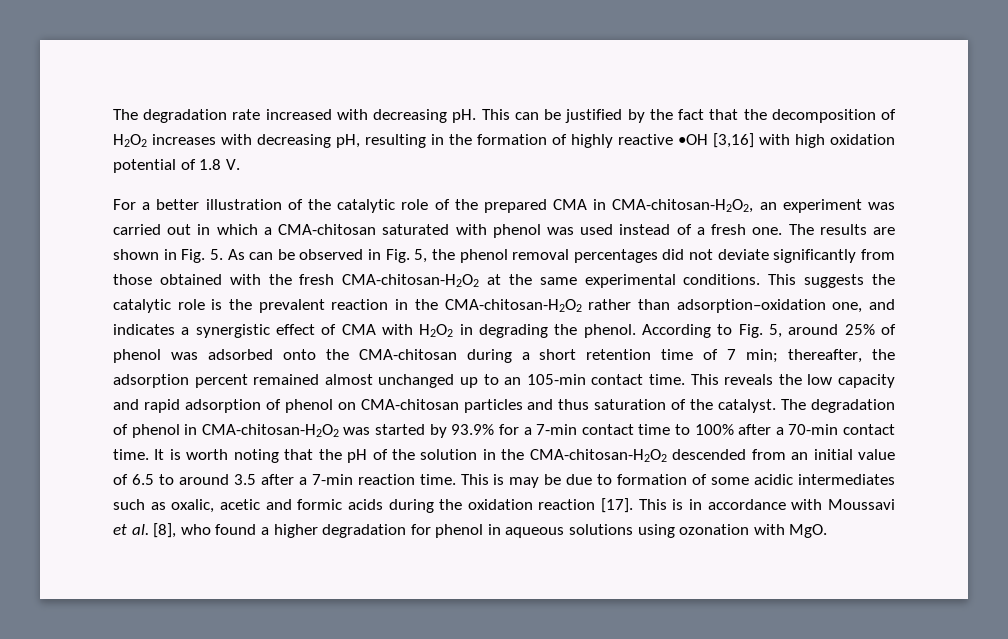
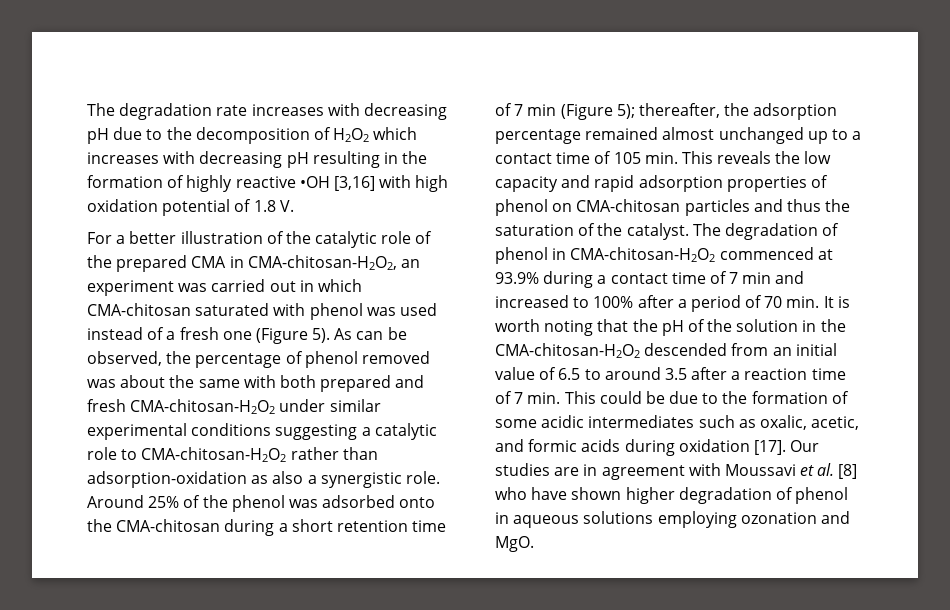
- The degradation rate increased with decreasing pH. This can be justified by the fact that the decomposition of H2O2 increases with decreasing pH, resulting in the formation of highly reactive •OH [3,16] with high oxidation potential of 1.8 V.
+ The degradation rate increases with decreasing pH due to the decomposition of H2O2 which increases with decreasing pH resulting in the formation of highly reactive •OH [3,16] with high oxidation potential of 1.8 V.
- For a better illustration of the catalytic role of the prepared CMA in CMA-chitosan-H2O2, an experiment was carried out in which a CMA-chitosan saturated with phenol was used instead of a fresh one. The results are shown in Fig. 5. As can be observed in Fig. 5, the phenol removal percentages did not deviate significantly from those obtained with the fresh CMA-chitosan-H2O2 at the same experimental conditions. This suggests the catalytic role is the prevalent reaction in the CMA-chitosan-H2O2 rather than adsorption–oxidation one, and indicates a synergistic effect of CMA with H2O2 in degrading the phenol. According to Fig. 5, around 25% of phenol was adsorbed onto the CMA-chitosan during a short retention time of 7 min;
+ For a better illustration of the catalytic role of the prepared CMA in CMA-chitosan-H2O2, an experiment was carried out in which CMA-chitosan saturated with phenol was used instead of a fresh one (Figure 5). As can be observed, the percentage of phenol removed was about the same with both prepared and fresh CMA-chitosan-H2O2 under similar experimental conditions suggesting a catalytic role to CMA-chitosan-H2O2 rather than adsorption-oxidation as also a synergistic role. Around 25% of the phenol was adsorbed onto the CMA-chitosan during a short retention time of 7 min (Figure 5);
- thereafter, the adsorption percent remained almost unchanged up to an 105-min contact time. This reveals the low capacity and rapid adsorption of phenol on CMA-chitosan particles and thus saturation of the catalyst.
+ thereafter, the adsorption percentage remained almost unchanged up to a contact time of 105 min. This reveals the low capacity and rapid adsorption properties of phenol on CMA-chitosan particles and thus the saturation of the catalyst.
- The degradation of phenol in CMA-chitosan-H2O2 was started by 93.9% for a 7-min contact time to 100% after a 70-min contact time. It is worth noting that the pH of the solution in the CMA-chitosan-H2O2 descended from an initial value of 6.5 to around 3.5 after a 7-min reaction time. This is may be due to formation of some acidic intermediates such as oxalic, acetic and formic acids during the oxidation reaction [17]. This is in accordance with Moussavi et al. [8], who found a higher degradation for phenol in aqueous solutions using ozonation with MgO.
+ The degradation of phenol in CMA-chitosan-H2O2 commenced at 93.9% during a contact time of 7 min and increased to 100% after a period of 70 min. It is worth noting that the pH of the solution in the CMA-chitosan-H2O2 descended from an initial value of 6.5 to around 3.5 after a reaction time of 7 min. This could be due to the formation of some acidic intermediates such as oxalic, acetic, and formic acids during oxidation [17]. Our studies are in agreement with Moussavi et al. [8] who have shown higher degradation of phenol in aqueous solutions employing ozonation and MgO.

